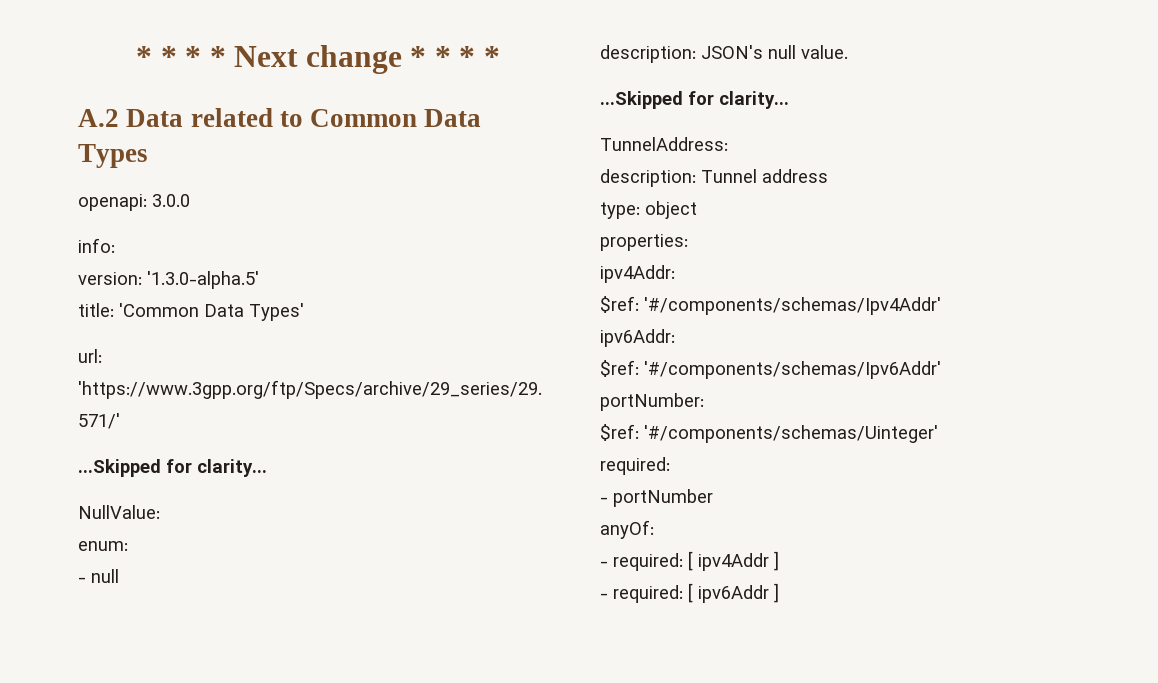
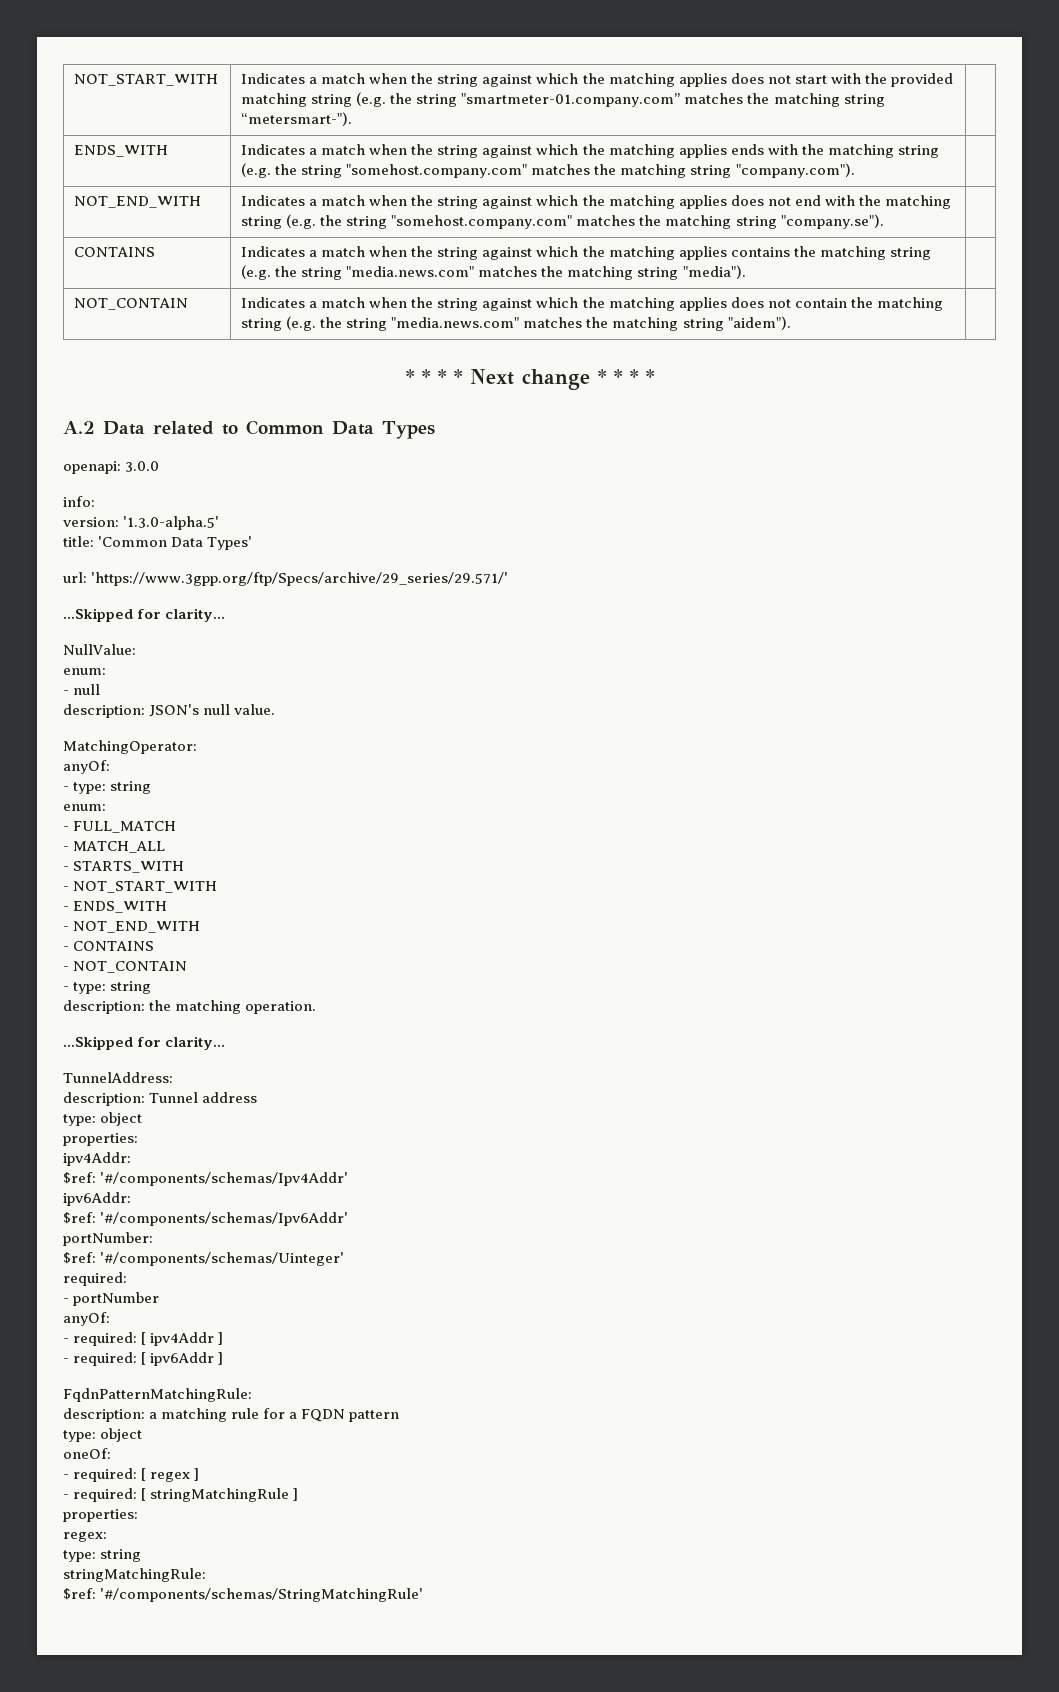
+ NOT_START_WITH | Indicates a match when the string against which the matching applies does not start with the provided matching string (e.g. the string "smartmeter-01.company.com” matches the matching string “metersmart-"). |
+ ENDS_WITH | Indicates a match when the string against which the matching applies ends with the matching string (e.g. the string "somehost.company.com" matches the matching string "company.com"). |
+ NOT_END_WITH | Indicates a match when the string against which the matching applies does not end with the matching string (e.g. the string "somehost.company.com" matches the matching string "company.se"). |
+ CONTAINS | Indicates a match when the string against which the matching applies contains the matching string (e.g. the string "media.news.com" matches the matching string "media"). |
+ NOT_CONTAIN | Indicates a match when the string against which the matching applies does not contain the matching string (e.g. the string "media.news.com" matches the matching string "aidem"). |
+ MatchingOperator:
+ anyOf:
+ - type: string
+ enum:
+ - FULL_MATCH
+ - MATCH_ALL
+ - STARTS_WITH
+ - NOT_START_WITH
+ - ENDS_WITH
+ - NOT_END_WITH
+ - CONTAINS
+ - NOT_CONTAIN
+ - type: string
+ description: the matching operation.
+ FqdnPatternMatchingRule:
+ description: a matching rule for a FQDN pattern
+ type: object
+ oneOf:
+ - required: [ regex ]
+ - required: [ stringMatchingRule ]
+ properties:
+ regex:
+ type: string
+ stringMatchingRule:
+ $ref: '#/components/schemas/StringMatchingRule'

